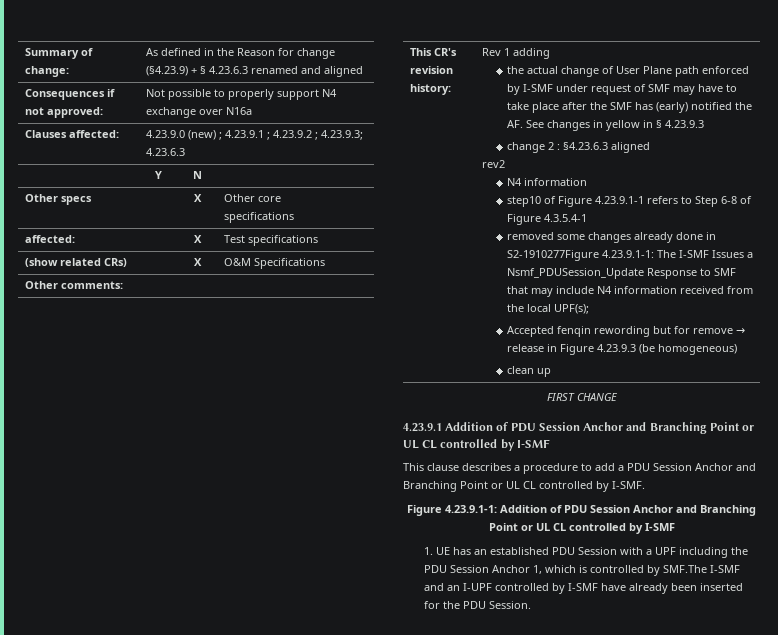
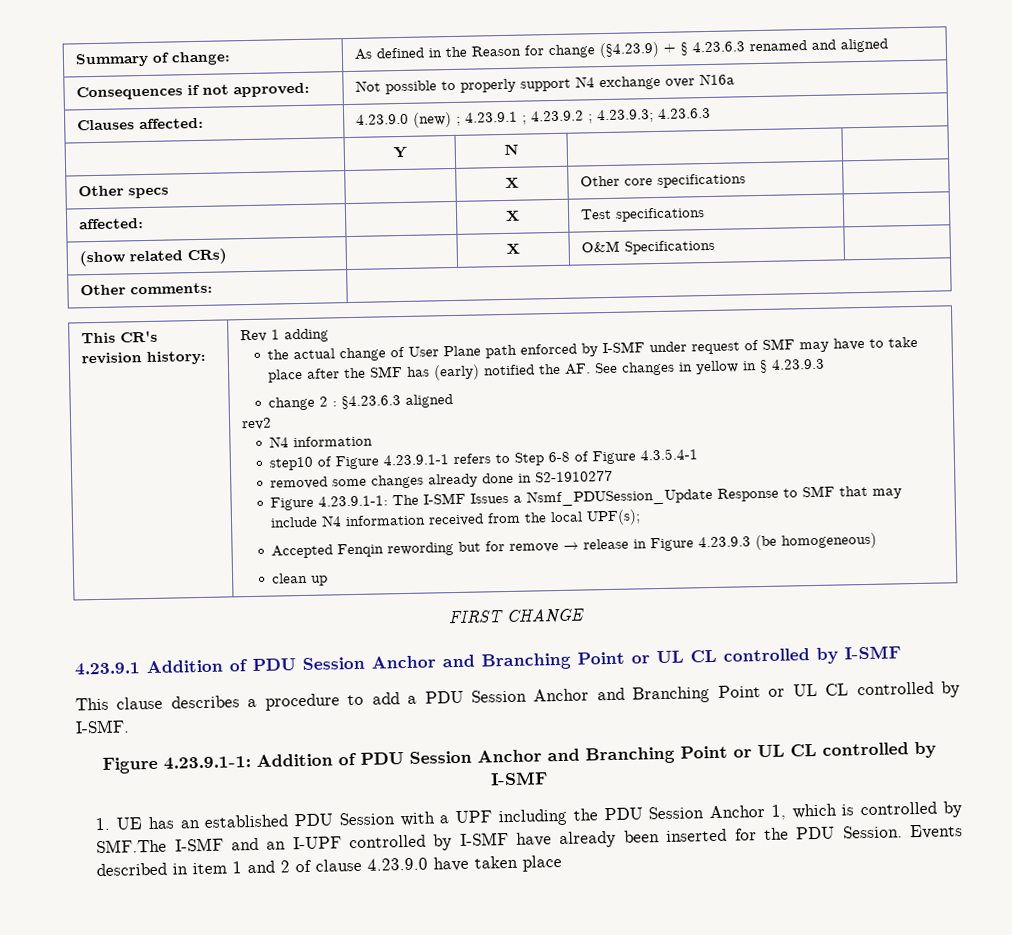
- removed some changes already done in S2-1910277Figure 4.23.9.1-1: The I-SMF Issues a Nsmf_PDUSession_Update Response to SMF that may include N4 information received from the local UPF(s);
+ removed some changes already done in S2-1910277
+ Figure 4.23.9.1-1: The I-SMF Issues a Nsmf_PDUSession_Update Response to SMF that may include N4 information received from the local UPF(s);
- Accepted fenqin rewording but for remove → release in Figure 4.23.9.3 (be homogeneous)
+ Accepted Fenqin rewording but for remove → release in Figure 4.23.9.3 (be homogeneous)
+ Events described in item 1 and 2 of clause 4.23.9.0 have taken place

